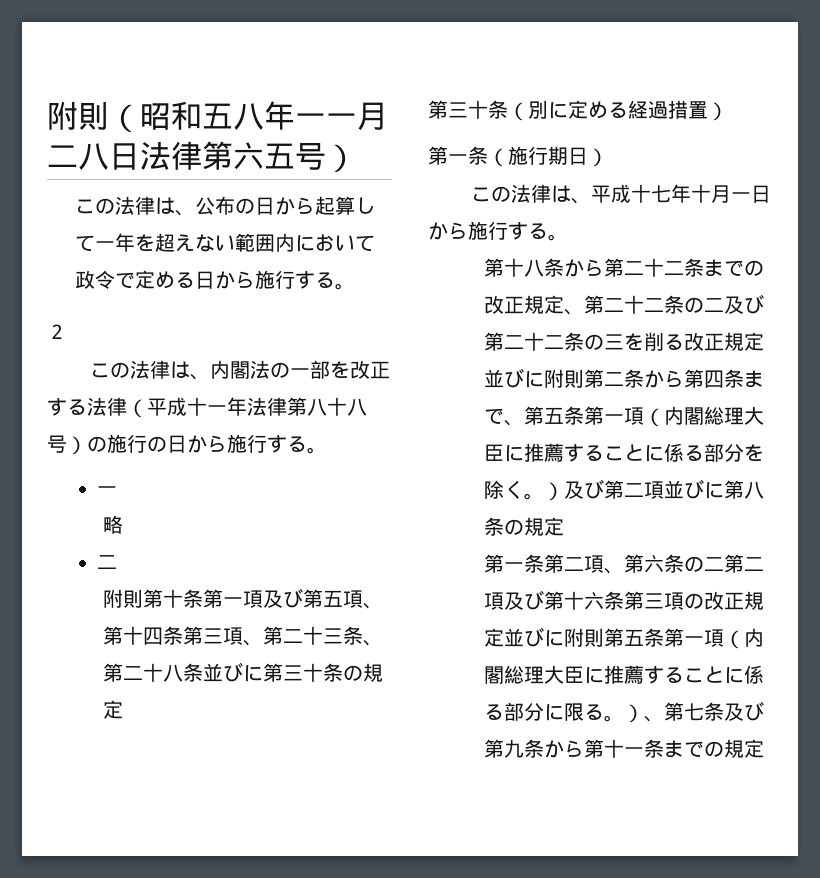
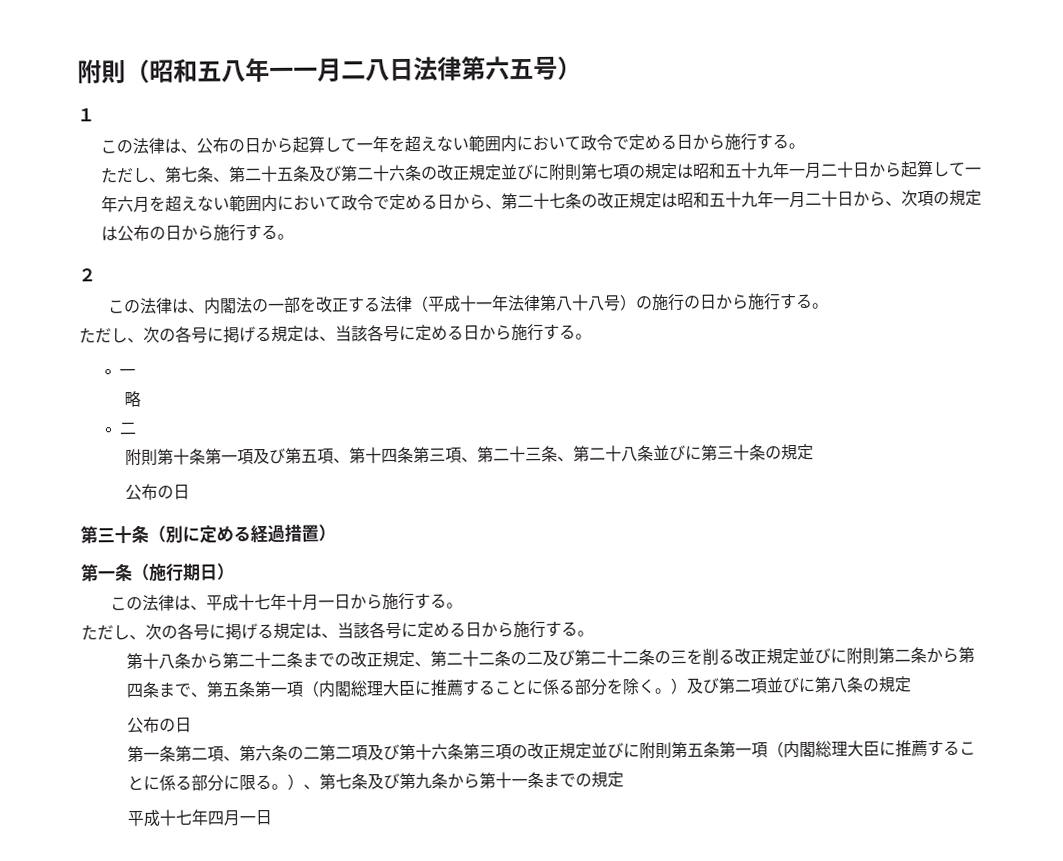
+ １
+ ただし、第七条、第二十五条及び第二十六条の改正規定並びに附則第七項の規定は昭和五十九年一月二十日から起算して一年六月を超えない範囲内において政令で定める日から、第二十七条の改正規定は昭和五十九年一月二十日から、次項の規定は公布の日から施行する。
  この法律は、内閣法の一部を改正する法律（平成十一年法律第八十八号）の施行の日から施行する。
+ ただし、次の各号に掲げる規定は、当該各号に定める日から施行する。
  附則第十条第一項及び第五項、第十四条第三項、第二十三条、第二十八条並びに第三十条の規定
+ 公布の日
  この法律は、平成十七年十月一日から施行する。
+ ただし、次の各号に掲げる規定は、当該各号に定める日から施行する。
  第十八条から第二十二条までの改正規定、第二十二条の二及び第二十二条の三を削る改正規定並びに附則第二条から第四条まで、第五条第一項（内閣総理大臣に推薦することに係る部分を除く。）及び第二項並びに第八条の規定
+ 公布の日
+ 平成十七年四月一日

